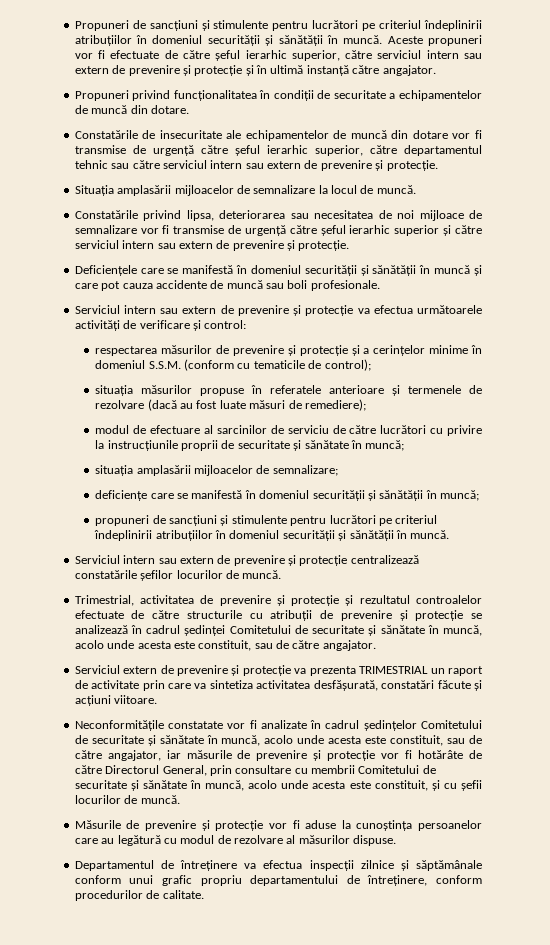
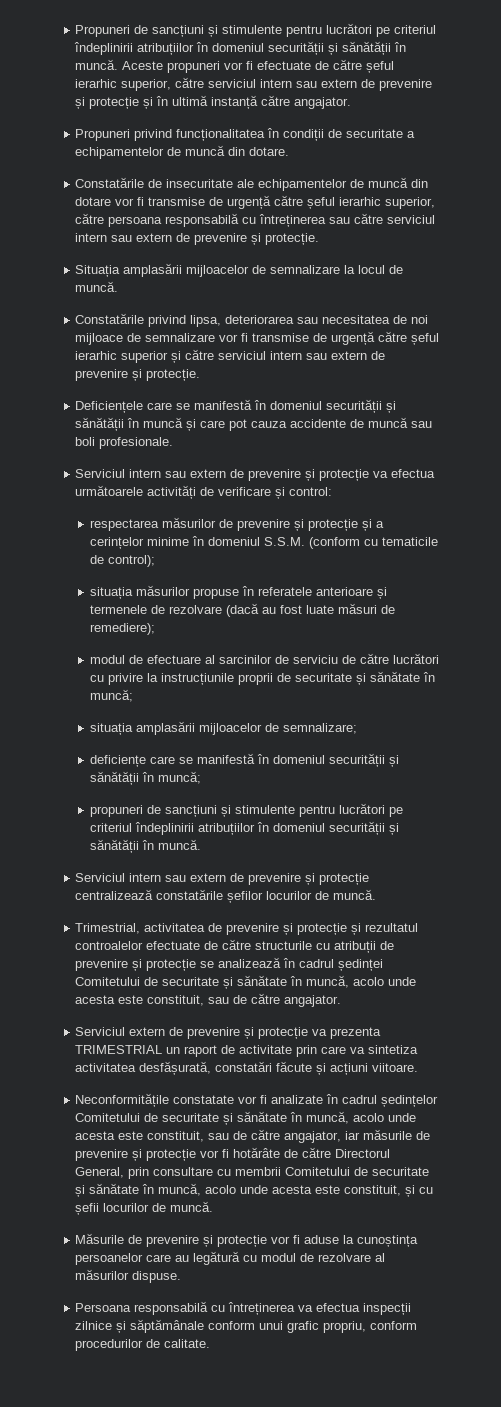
- Constatările de insecuritate ale echipamentelor de muncă din dotare vor fi transmise de urgență către șeful ierarhic superior, către departamentul tehnic sau către serviciul intern sau extern de prevenire și protecție.
+ Constatările de insecuritate ale echipamentelor de muncă din dotare vor fi transmise de urgență către șeful ierarhic superior, către persoana responsabilă cu întreținerea sau către serviciul intern sau extern de prevenire și protecție.
- Departamentul de întreținere va efectua inspecții zilnice și săptămânale conform unui grafic propriu departamentului de întreținere, conform procedurilor de calitate.
+ Persoana responsabilă cu întreținerea va efectua inspecții zilnice și săptămânale conform unui grafic propriu, conform procedurilor de calitate.

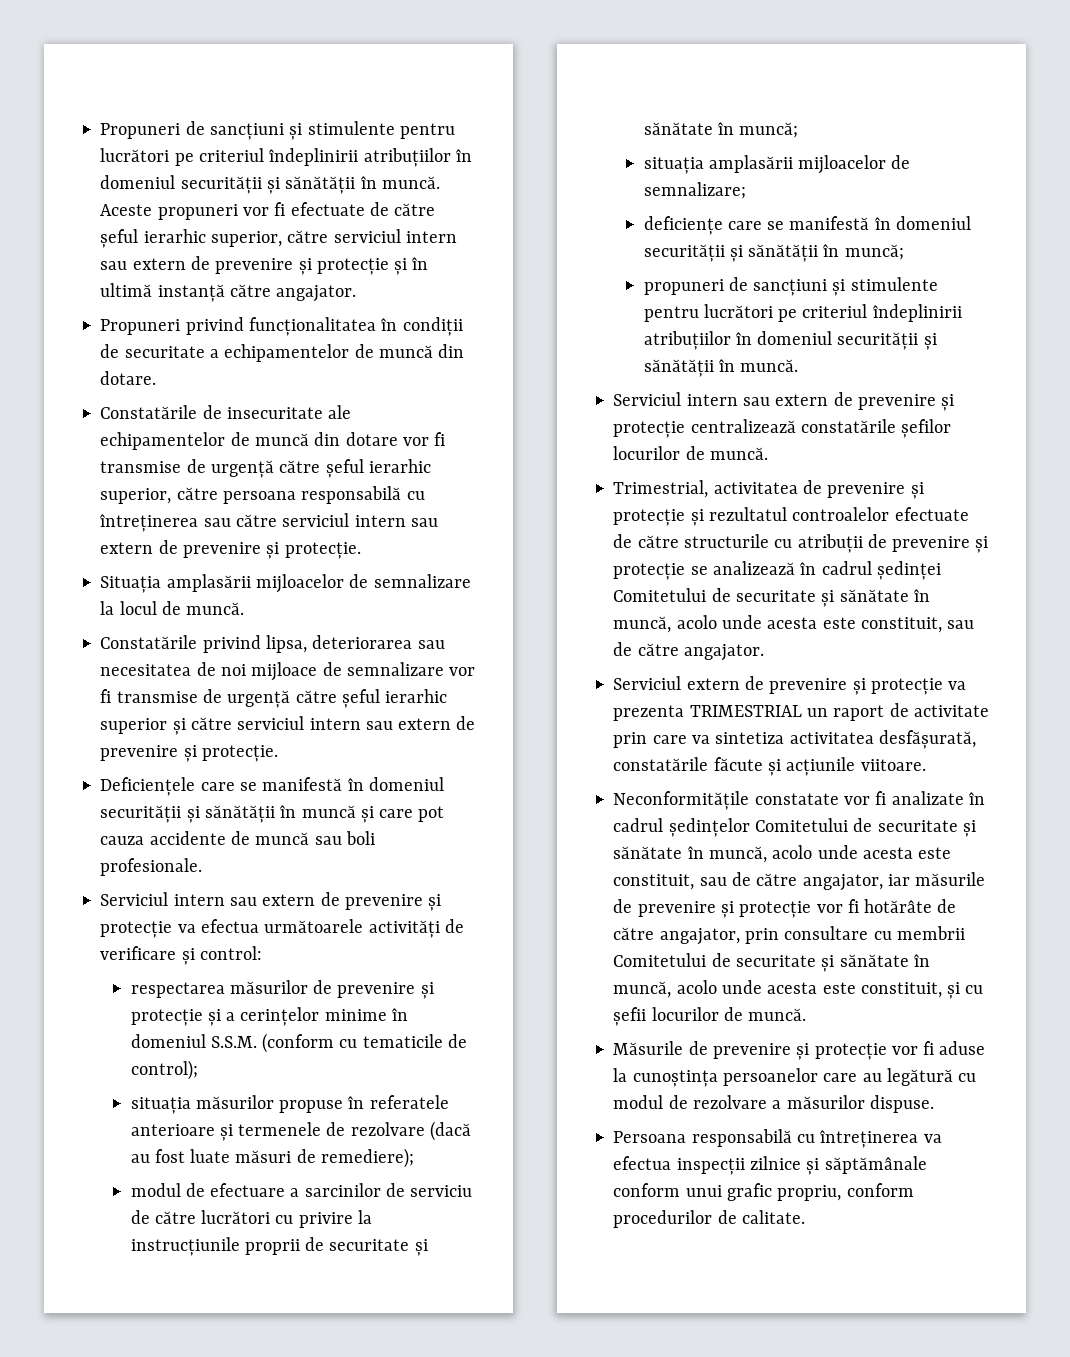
- modul de efectuare al sarcinilor de serviciu de către lucrători cu privire la instrucțiunile proprii de securitate și sănătate în muncă;
+ modul de efectuare a sarcinilor de serviciu de către lucrători cu privire la instrucțiunile proprii de securitate și sănătate în muncă;
- Serviciul extern de prevenire și protecție va prezenta TRIMESTRIAL un raport de activitate prin care va sintetiza activitatea desfășurată, constatări făcute și acțiuni viitoare.
+ Serviciul extern de prevenire și protecție va prezenta TRIMESTRIAL un raport de activitate prin care va sintetiza activitatea desfășurată, constatările făcute și acțiunile viitoare.
- Neconformitățile constatate vor fi analizate în cadrul ședințelor Comitetului de securitate și sănătate în muncă, acolo unde acesta este constituit, sau de către angajator, iar măsurile de prevenire și protecție vor fi hotărâte de către Directorul General, prin consultare cu membrii Comitetului de securitate și sănătate în muncă, acolo unde acesta este constituit, și cu șefii locurilor de muncă.
+ Neconformitățile constatate vor fi analizate în cadrul ședințelor Comitetului de securitate și sănătate în muncă, acolo unde acesta este constituit, sau de către angajator, iar măsurile de prevenire și protecție vor fi hotărâte de către angajator, prin consultare cu membrii Comitetului de securitate și sănătate în muncă, acolo unde acesta este constituit, și cu șefii locurilor de muncă.
- Măsurile de prevenire și protecție vor fi aduse la cunoștința persoanelor care au legătură cu modul de rezolvare al măsurilor dispuse.
+ Măsurile de prevenire și protecție vor fi aduse la cunoștința persoanelor care au legătură cu modul de rezolvare a măsurilor dispuse.

